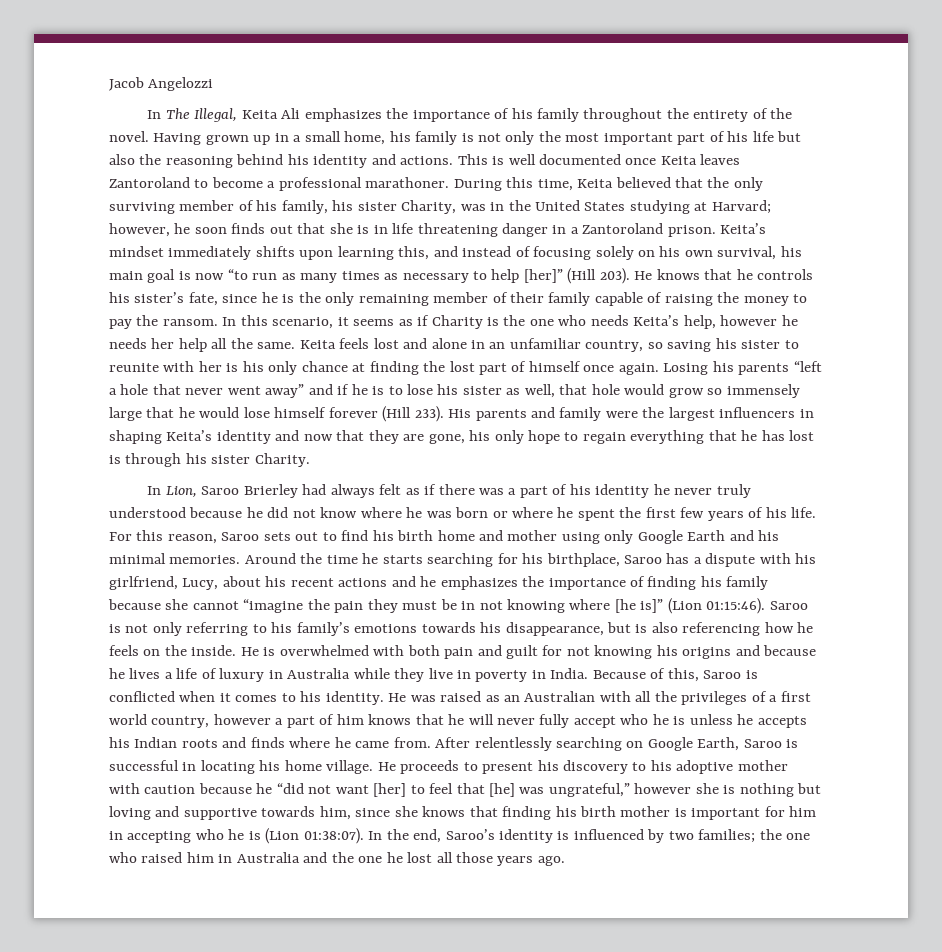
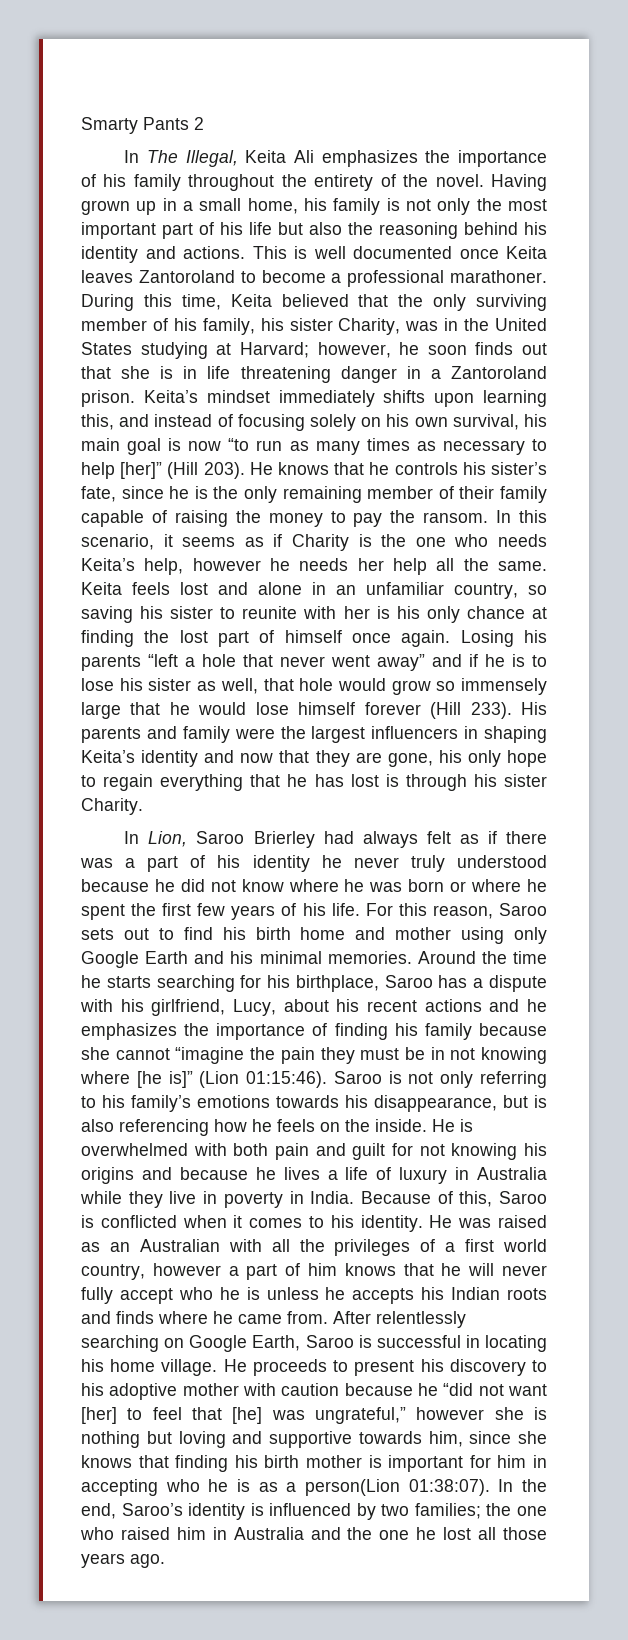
- Jacob Angelozzi
+ Smarty Pants 2
- He proceeds to present his discovery to his adoptive mother with caution because he “did not want [her] to feel that [he] was ungrateful,” however she is nothing but loving and supportive towards him, since she knows that finding his birth mother is important for him in accepting who he is (Lion 01:38:07).
+ He proceeds to present his discovery to his adoptive mother with caution because he “did not want [her] to feel that [he] was ungrateful,” however she is nothing but loving and supportive towards him, since she knows that finding his birth mother is important for him in accepting who he is as a person(Lion 01:38:07).

